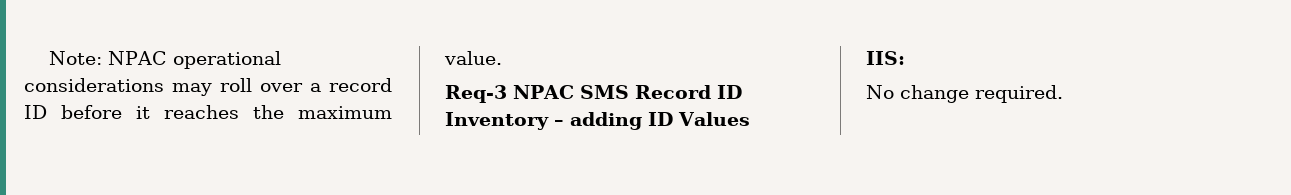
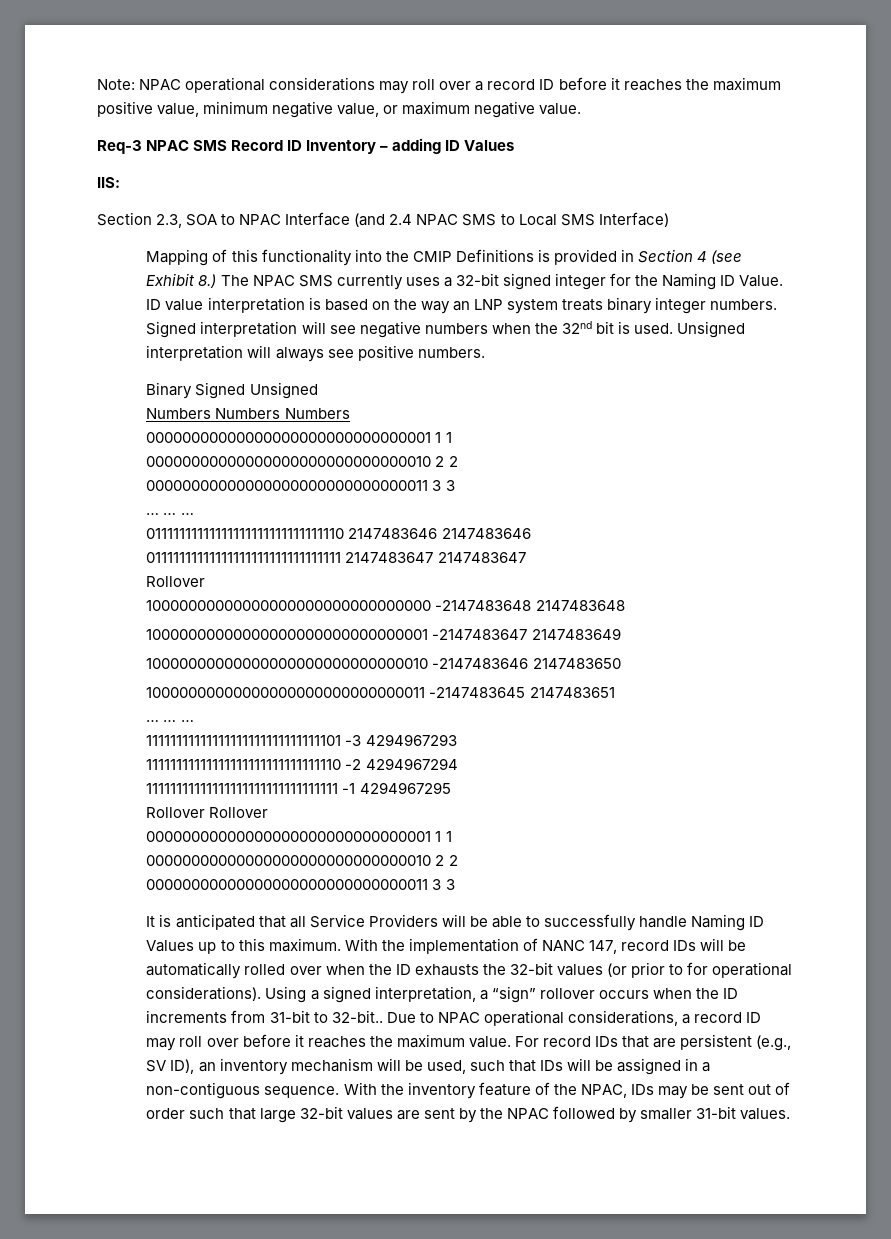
- Note: NPAC operational considerations may roll over a record ID before it reaches the maximum value.
+ Note: NPAC operational considerations may roll over a record ID before it reaches the maximum positive value, minimum negative value, or maximum negative value.
- No change required.
+ Section 2.3, SOA to NPAC Interface (and 2.4 NPAC SMS to Local SMS Interface)
+ Mapping of this functionality into the CMIP Definitions is provided in Section 4 (see Exhibit 8.) The NPAC SMS currently uses a 32-bit signed integer for the Naming ID Value. ID value interpretation is based on the way an LNP system treats binary integer numbers. Signed interpretation will see negative numbers when the 32nd bit is used. Unsigned interpretation will always see positive numbers.
+ Binary Signed Unsigned
+ Numbers Numbers Numbers
+ 00000000000000000000000000000001 1 1
+ 00000000000000000000000000000010 2 2
+ 00000000000000000000000000000011 3 3
+ … … …
+ 01111111111111111111111111111110 2147483646 2147483646
+ 01111111111111111111111111111111 2147483647 2147483647
+ Rollover
+ 10000000000000000000000000000000 -2147483648 2147483648
+ 10000000000000000000000000000001 -2147483647 2147483649
+ 10000000000000000000000000000010 -2147483646 2147483650
+ 10000000000000000000000000000011 -2147483645 2147483651
+ … … …
+ 11111111111111111111111111111101 -3 4294967293
+ 11111111111111111111111111111110 -2 4294967294
+ 11111111111111111111111111111111 -1 4294967295
+ Rollover Rollover
+ 00000000000000000000000000000001 1 1
+ 00000000000000000000000000000010 2 2
+ 00000000000000000000000000000011 3 3
+ It is anticipated that all Service Providers will be able to successfully handle Naming ID Values up to this maximum. With the implementation of NANC 147, record IDs will be automatically rolled over when the ID exhausts the 32-bit values (or prior to for operational considerations). Using a signed interpretation, a “sign” rollover occurs when the ID increments from 31-bit to 32-bit.. Due to NPAC operational considerations, a record ID may roll over before it reaches the maximum value. For record IDs that are persistent (e.g., SV ID), an inventory mechanism will be used, such that IDs will be assigned in a non-contiguous sequence. With the inventory feature of the NPAC, IDs may be sent out of order such that large 32-bit values are sent by the NPAC followed by smaller 31-bit values.

